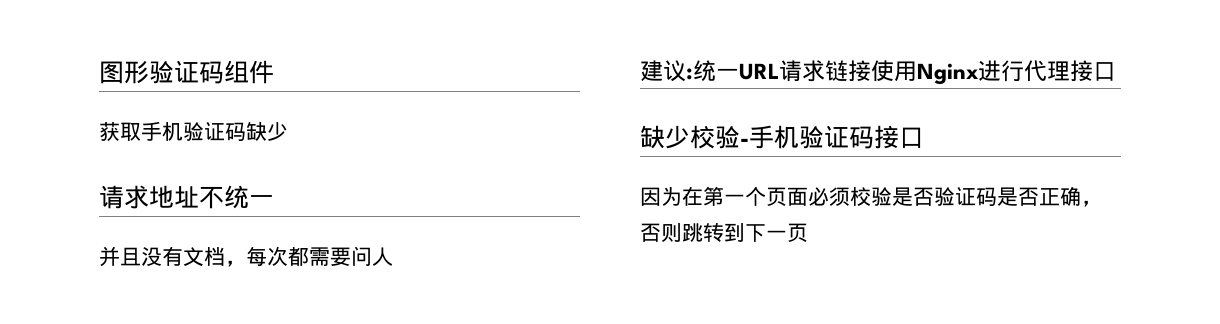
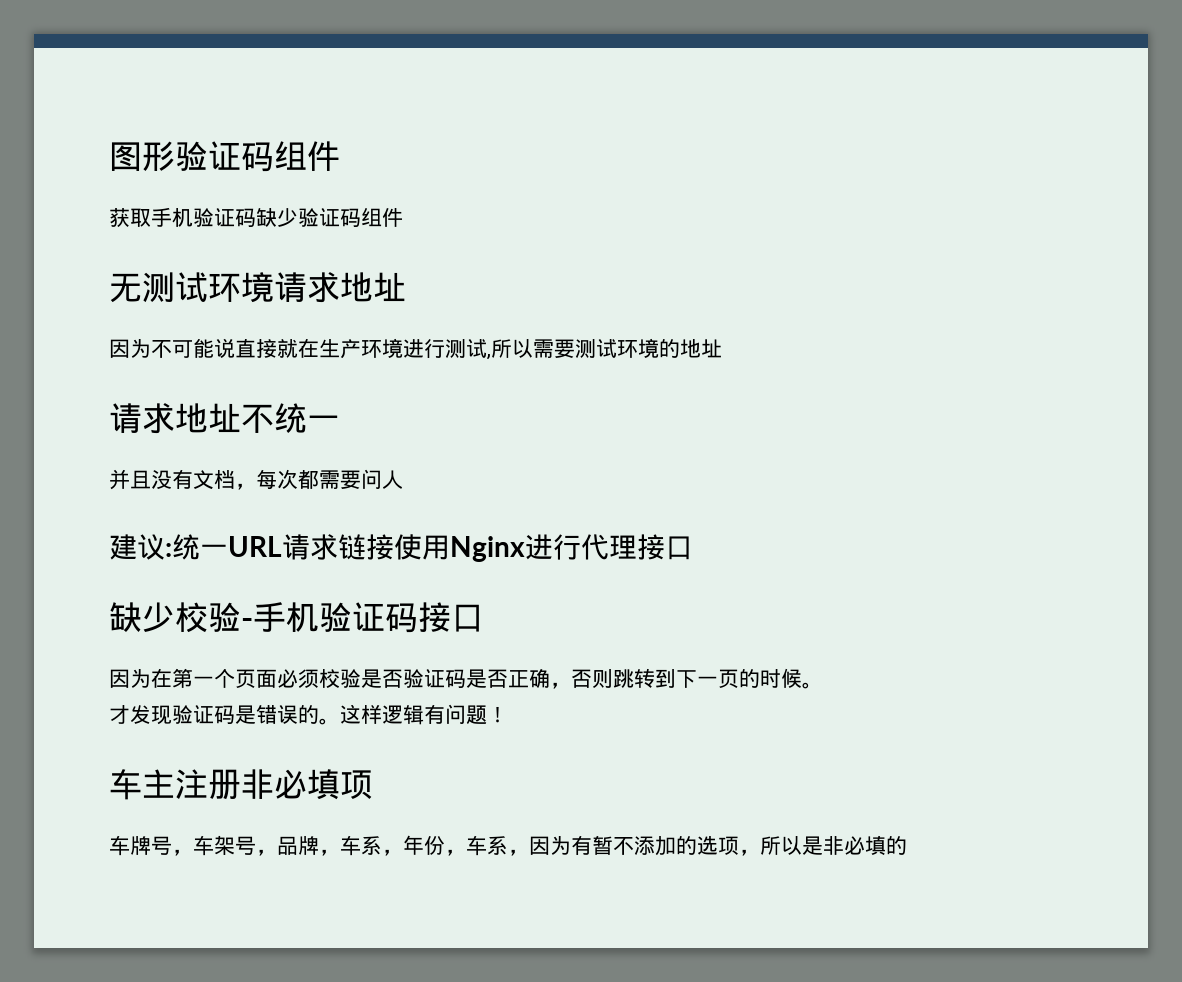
- 获取手机验证码缺少
+ 获取手机验证码缺少验证码组件
+ 无测试环境请求地址
+ 因为不可能说直接就在生产环境进行测试,所以需要测试环境的地址
- 因为在第一个页面必须校验是否验证码是否正确，否则跳转到下一页
+ 因为在第一个页面必须校验是否验证码是否正确，否则跳转到下一页的时候。
+ 才发现验证码是错误的。这样逻辑有问题！
+ 车主注册非必填项
+ 车牌号，车架号，品牌，车系，年份，车系，因为有暂不添加的选项，所以是非必填的

